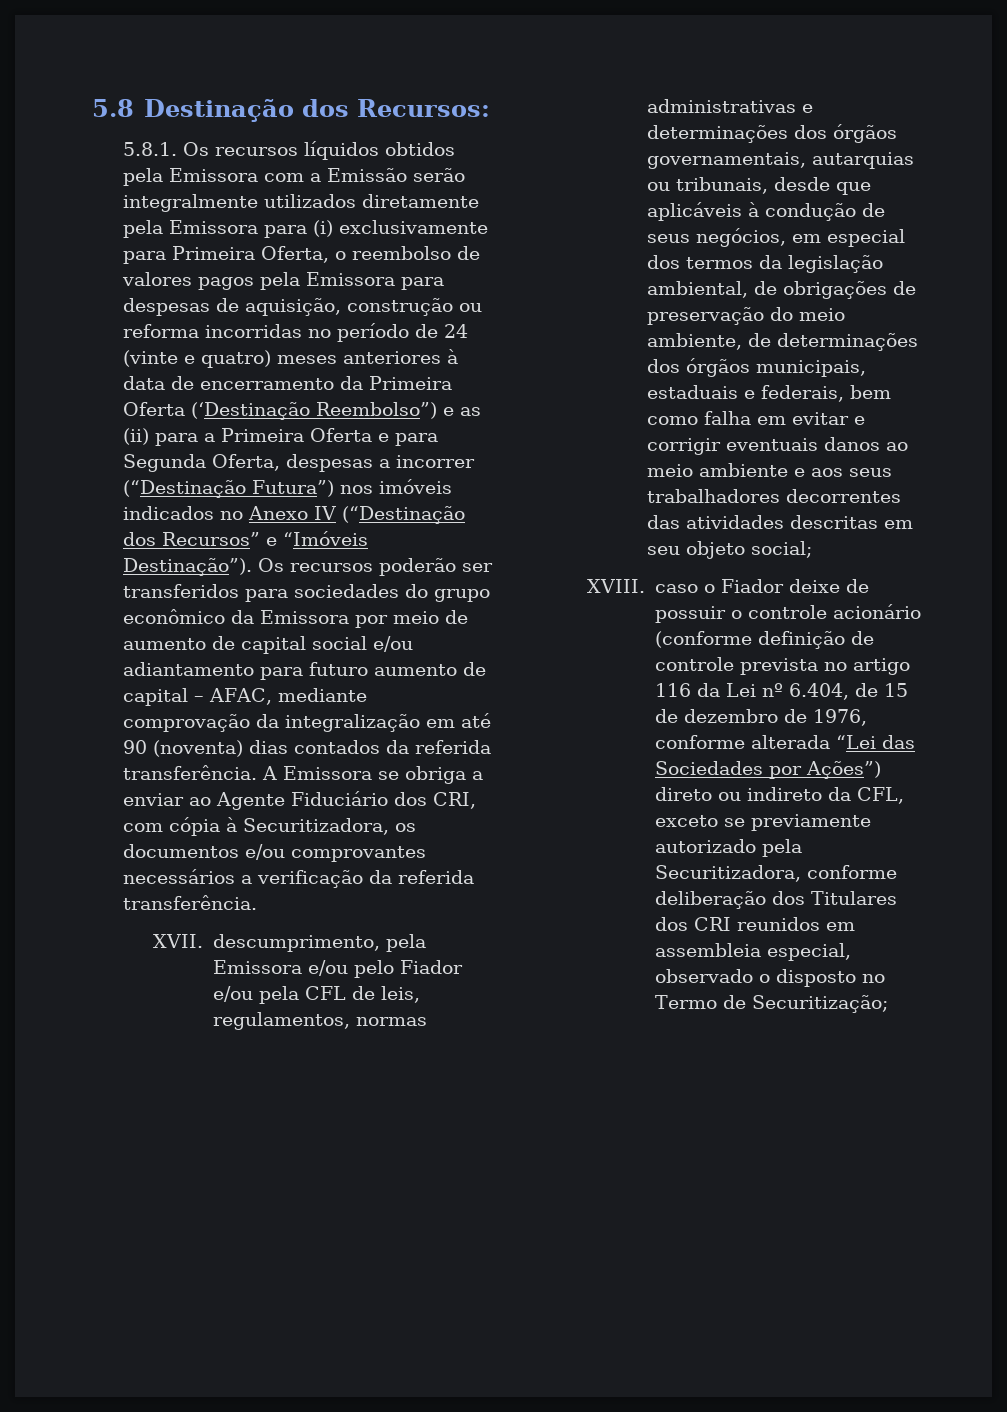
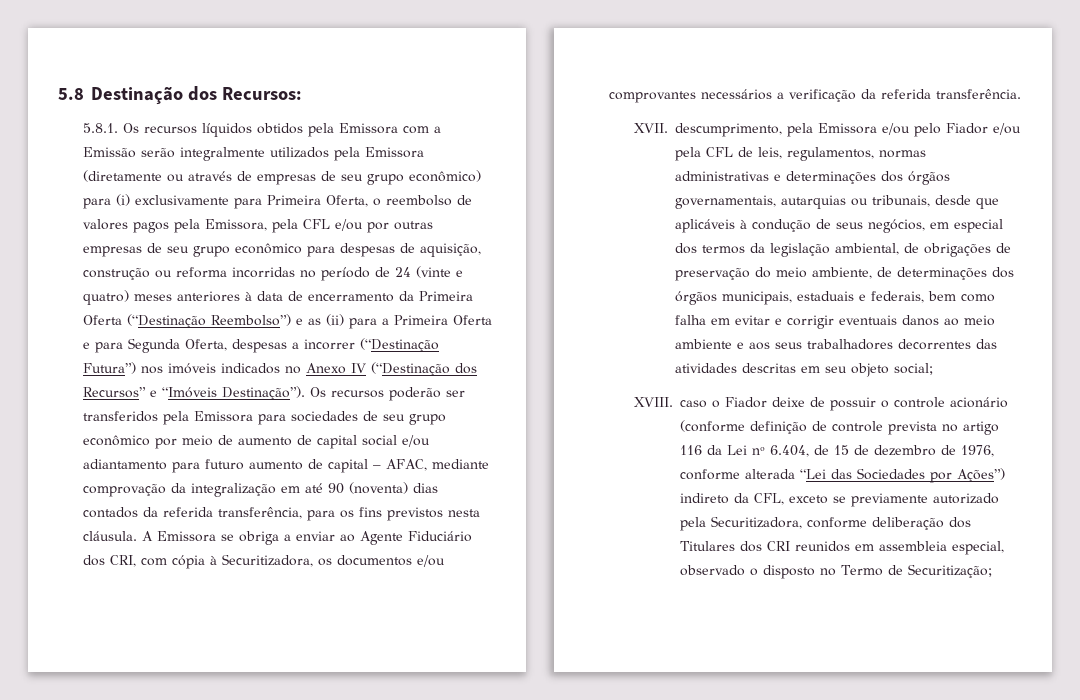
- 5.8.1. Os recursos líquidos obtidos pela Emissora com a Emissão serão integralmente utilizados diretamente pela Emissora para (i) exclusivamente para Primeira Oferta, o reembolso de valores pagos pela Emissora para despesas de aquisição, construção ou reforma incorridas no período de 24 (vinte e quatro) meses anteriores à data de encerramento da Primeira Oferta (‘Destinação Reembolso”) e as (ii) para a Primeira Oferta e para Segunda Oferta, despesas a incorrer (“Destinação Futura”) nos imóveis indicados no Anexo IV (“Destinação dos Recursos” e “Imóveis Destinação”).
+ 5.8.1. Os recursos líquidos obtidos pela Emissora com a Emissão serão integralmente utilizados pela Emissora (diretamente ou através de empresas de seu grupo econômico) para (i) exclusivamente para Primeira Oferta, o reembolso de valores pagos pela Emissora, pela CFL e/ou por outras empresas de seu grupo econômico para despesas de aquisição, construção ou reforma incorridas no período de 24 (vinte e quatro) meses anteriores à data de encerramento da Primeira Oferta (“Destinação Reembolso”) e as (ii) para a Primeira Oferta e para Segunda Oferta, despesas a incorrer (“Destinação Futura”) nos imóveis indicados no Anexo IV (“Destinação dos Recursos” e “Imóveis Destinação”).
- Os recursos poderão ser transferidos para sociedades do grupo econômico da Emissora por meio de aumento de capital social e/ou adiantamento para futuro aumento de capital – AFAC, mediante comprovação da integralização em até 90 (noventa) dias contados da referida transferência.
+ Os recursos poderão ser transferidos pela Emissora para sociedades de seu grupo econômico por meio de aumento de capital social e/ou adiantamento para futuro aumento de capital – AFAC, mediante comprovação da integralização em até 90 (noventa) dias contados da referida transferência, para os fins previstos nesta cláusula.
- XVIII. caso o Fiador deixe de possuir o controle acionário (conforme definição de controle prevista no artigo 116 da Lei nº 6.404, de 15 de dezembro de 1976, conforme alterada “Lei das Sociedades por Ações”) direto ou indireto da CFL, exceto se previamente autorizado pela Securitizadora, conforme deliberação dos Titulares dos CRI reunidos em assembleia especial, observado o disposto no Termo de Securitização;
+ XVIII. caso o Fiador deixe de possuir o controle acionário (conforme definição de controle prevista no artigo 116 da Lei nº 6.404, de 15 de dezembro de 1976, conforme alterada “Lei das Sociedades por Ações”) indireto da CFL, exceto se previamente autorizado pela Securitizadora, conforme deliberação dos Titulares dos CRI reunidos em assembleia especial, observado o disposto no Termo de Securitização;

